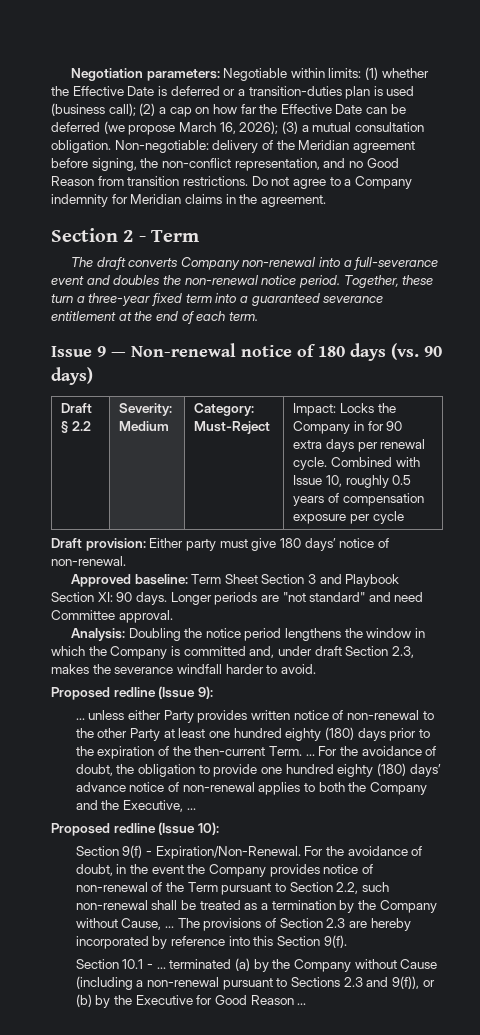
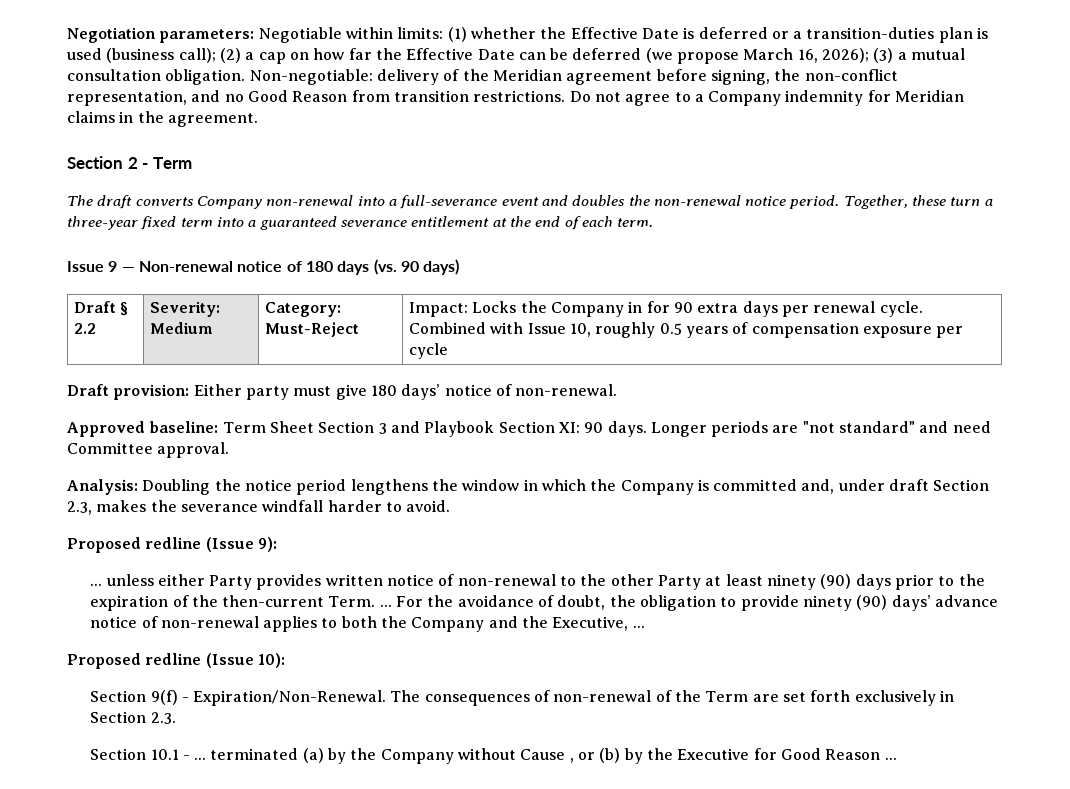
- ... unless either Party provides written notice of non-renewal to the other Party at least one hundred eighty (180) days prior to the expiration of the then-current Term. ...
+ ... unless either Party provides written notice of non-renewal to the other Party at least ninety (90) days prior to the expiration of the then-current Term. ...
- For the avoidance of doubt, the obligation to provide one hundred eighty (180) days’ advance notice of non-renewal applies to both the Company and the Executive, ...
+ For the avoidance of doubt, the obligation to provide ninety (90) days’ advance notice of non-renewal applies to both the Company and the Executive, ...
- For the avoidance of doubt, in the event the Company provides notice of non-renewal of the Term pursuant to Section 2.2, such non-renewal shall be treated as a termination by the Company without Cause, ... The provisions of Section 2.3 are hereby incorporated by reference into this Section 9(f).
+ The consequences of non-renewal of the Term are set forth exclusively in Section 2.3.
- Section 10.1 - ... terminated (a) by the Company without Cause (including a non-renewal pursuant to Sections 2.3 and 9(f)), or (b) by the Executive for Good Reason ...
+ Section 10.1 - ... terminated (a) by the Company without Cause , or (b) by the Executive for Good Reason ...

